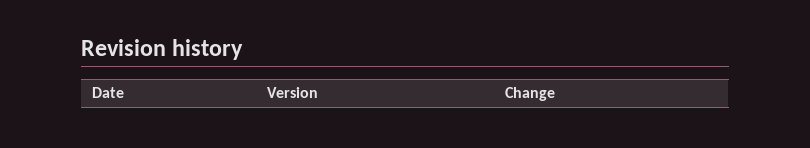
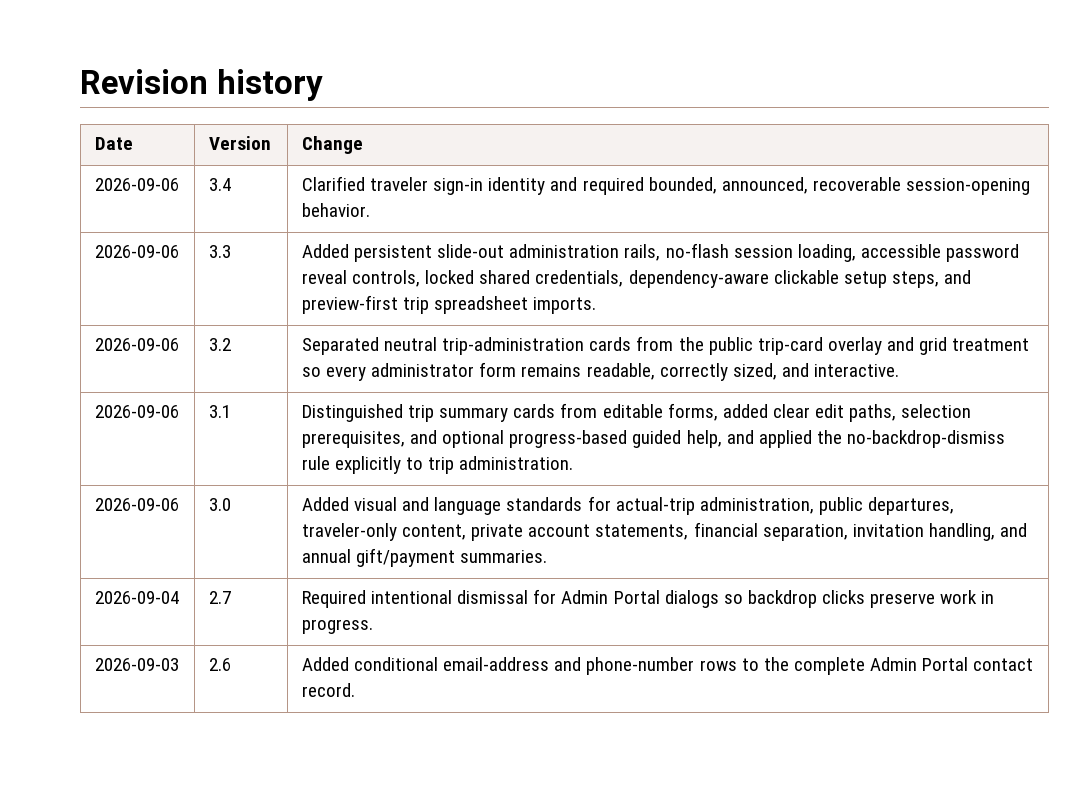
+ 2026-09-06 | 3.4 | Clarified traveler sign-in identity and required bounded, announced, recoverable session-opening behavior.
+ 2026-09-06 | 3.3 | Added persistent slide-out administration rails, no-flash session loading, accessible password reveal controls, locked shared credentials, dependency-aware clickable setup steps, and preview-first trip spreadsheet imports.
+ 2026-09-06 | 3.2 | Separated neutral trip-administration cards from the public trip-card overlay and grid treatment so every administrator form remains readable, correctly sized, and interactive.
+ 2026-09-06 | 3.1 | Distinguished trip summary cards from editable forms, added clear edit paths, selection prerequisites, and optional progress-based guided help, and applied the no-backdrop-dismiss rule explicitly to trip administration.
+ 2026-09-06 | 3.0 | Added visual and language standards for actual-trip administration, public departures, traveler-only content, private account statements, financial separation, invitation handling, and annual gift/payment summaries.
+ 2026-09-04 | 2.7 | Required intentional dismissal for Admin Portal dialogs so backdrop clicks preserve work in progress.
+ 2026-09-03 | 2.6 | Added conditional email-address and phone-number rows to the complete Admin Portal contact record.

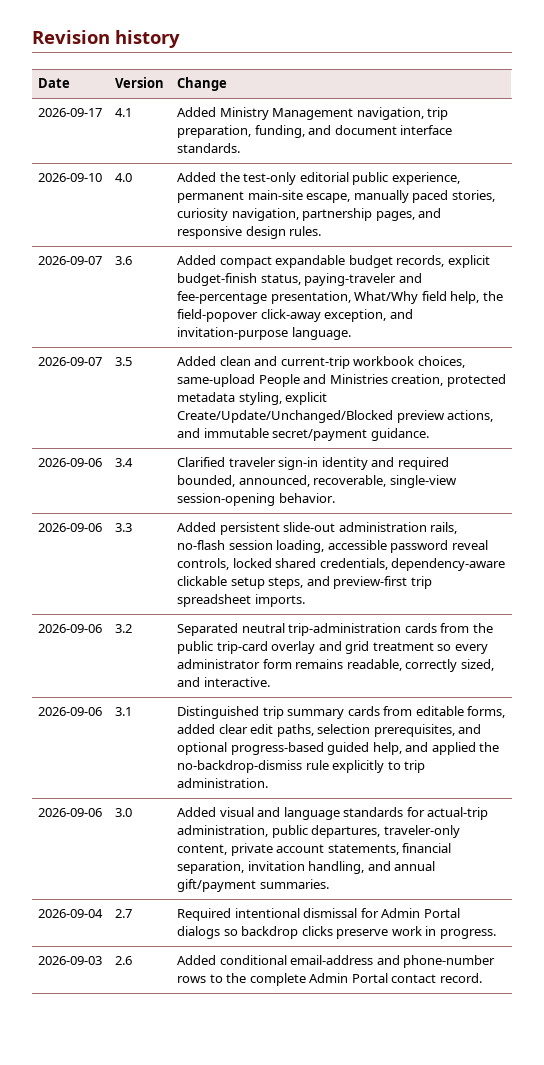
+ 2026-09-17 | 4.1 | Added Ministry Management navigation, trip preparation, funding, and document interface standards.
+ 2026-09-10 | 4.0 | Added the test-only editorial public experience, permanent main-site escape, manually paced stories, curiosity navigation, partnership pages, and responsive design rules.
+ 2026-09-07 | 3.6 | Added compact expandable budget records, explicit budget-finish status, paying-traveler and fee-percentage presentation, What/Why field help, the field-popover click-away exception, and invitation-purpose language.
+ 2026-09-07 | 3.5 | Added clean and current-trip workbook choices, same-upload People and Ministries creation, protected metadata styling, explicit Create/Update/Unchanged/Blocked preview actions, and immutable secret/payment guidance.
- 2026-09-06 | 3.4 | Clarified traveler sign-in identity and required bounded, announced, recoverable session-opening behavior.
+ 2026-09-06 | 3.4 | Clarified traveler sign-in identity and required bounded, announced, recoverable, single-view session-opening behavior.

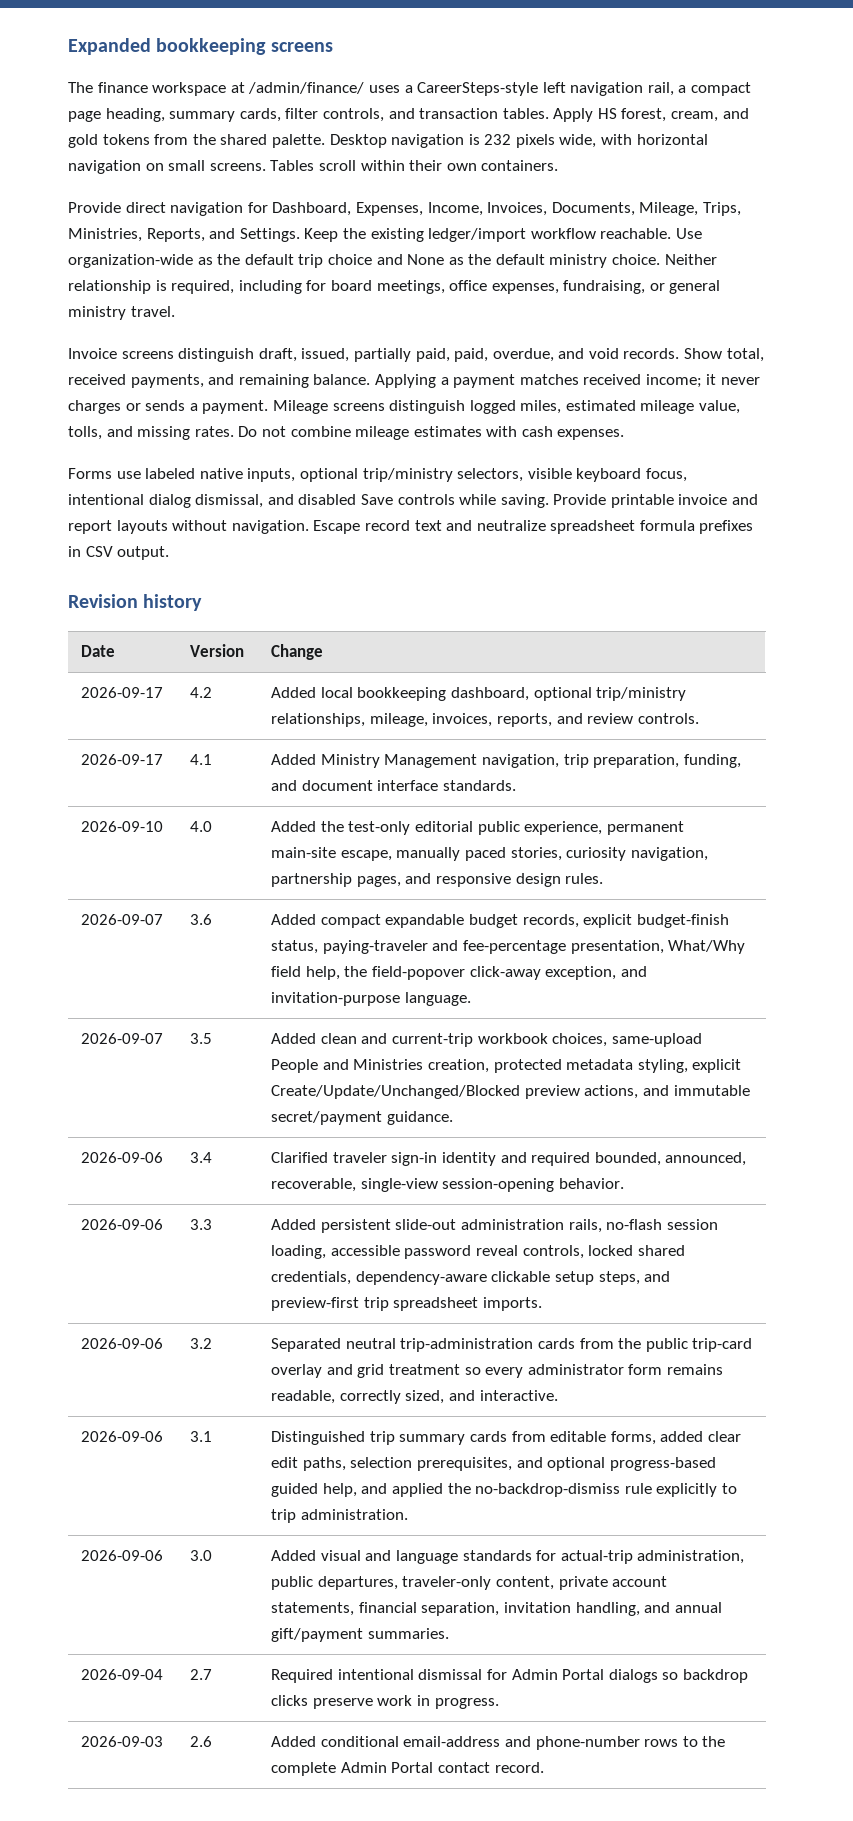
+ Expanded bookkeeping screens
+ The finance workspace at /admin/finance/ uses a CareerSteps-style left navigation rail, a compact page heading, summary cards, filter controls, and transaction tables. Apply HS forest, cream, and gold tokens from the shared palette. Desktop navigation is 232 pixels wide, with horizontal navigation on small screens. Tables scroll within their own containers.
+ Provide direct navigation for Dashboard, Expenses, Income, Invoices, Documents, Mileage, Trips, Ministries, Reports, and Settings. Keep the existing ledger/import workflow reachable. Use organization-wide as the default trip choice and None as the default ministry choice. Neither relationship is required, including for board meetings, office expenses, fundraising, or general ministry travel.
+ Invoice screens distinguish draft, issued, partially paid, paid, overdue, and void records. Show total, received payments, and remaining balance. Applying a payment matches received income; it never charges or sends a payment. Mileage screens distinguish logged miles, estimated mileage value, tolls, and missing rates. Do not combine mileage estimates with cash expenses.
+ Forms use labeled native inputs, optional trip/ministry selectors, visible keyboard focus, intentional dialog dismissal, and disabled Save controls while saving. Provide printable invoice and report layouts without navigation. Escape record text and neutralize spreadsheet formula prefixes in CSV output.
+ 2026-09-17 | 4.2 | Added local bookkeeping dashboard, optional trip/ministry relationships, mileage, invoices, reports, and review controls.

